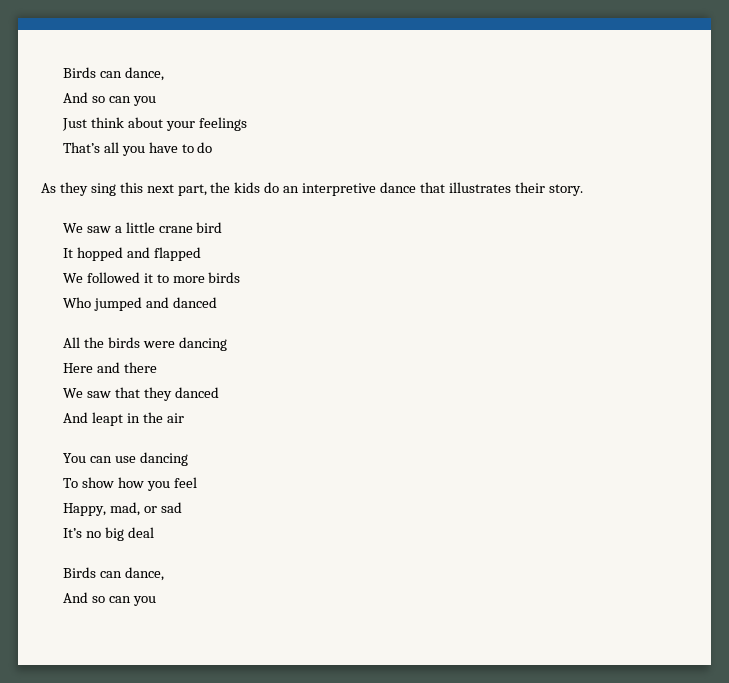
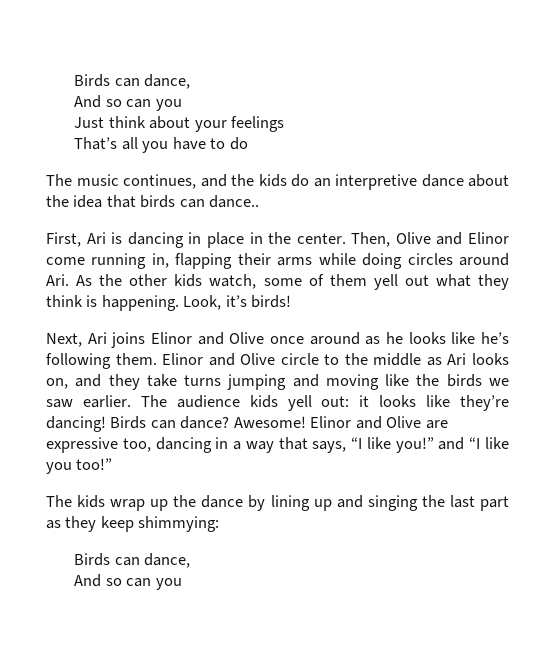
- As they sing this next part, the kids do an interpretive dance that illustrates their story.
- We saw a little crane bird
- It hopped and flapped
- We followed it to more birds
- Who jumped and danced
- All the birds were dancing
- Here and there
- We saw that they danced
- And leapt in the air
- You can use dancing
- To show how you feel
- Happy, mad, or sad
- It’s no big deal
+ The music continues, and the kids do an interpretive dance about the idea that birds can dance..
+ First, Ari is dancing in place in the center. Then, Olive and Elinor come running in, flapping their arms while doing circles around Ari. As the other kids watch, some of them yell out what they think is happening. Look, it’s birds!
+ Next, Ari joins Elinor and Olive once around as he looks like he’s following them. Elinor and Olive circle to the middle as Ari looks on, and they take turns jumping and moving like the birds we saw earlier. The audience kids yell out: it looks like they’re dancing! Birds can dance? Awesome! Elinor and Olive are expressive too, dancing in a way that says, “I like you!” and “I like you too!”
+ The kids wrap up the dance by lining up and singing the last part as they keep shimmying:

